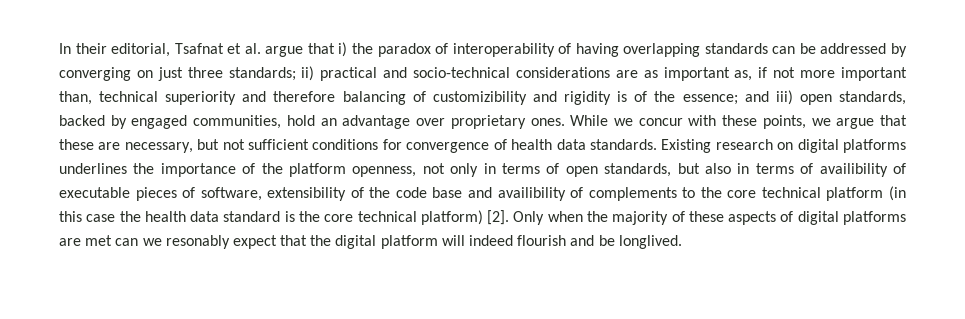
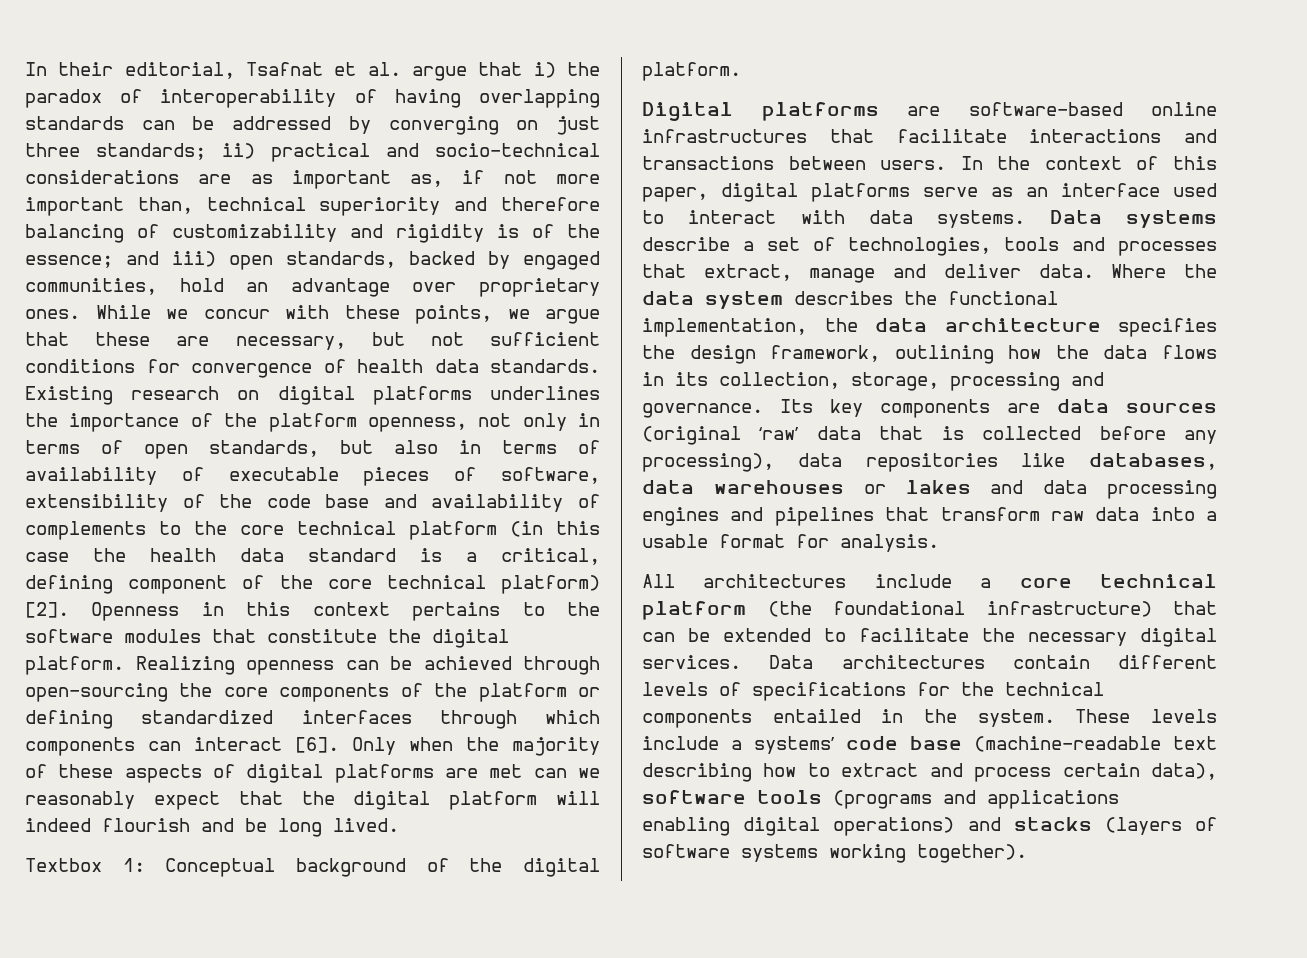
- ii) practical and socio-technical considerations are as important as, if not more important than, technical superiority and therefore balancing of customizibility and rigidity is of the essence;
+ ii) practical and socio-technical considerations are as important as, if not more important than, technical superiority and therefore balancing of customizability and rigidity is of the essence;
- Existing research on digital platforms underlines the importance of the platform openness, not only in terms of open standards, but also in terms of availibility of executable pieces of software, extensibility of the code base and availibility of complements to the core technical platform (in this case the health data standard is the core technical platform) [2].
+ Existing research on digital platforms underlines the importance of the platform openness, not only in terms of open standards, but also in terms of availability of executable pieces of software, extensibility of the code base and availability of complements to the core technical platform (in this case the health data standard is a critical, defining component of the core technical platform) [2].
+ Openness in this context pertains to the software modules that constitute the digital platform. Realizing openness can be achieved through open-sourcing the core components of the platform or defining standardized interfaces through which components can interact [6].
- Only when the majority of these aspects of digital platforms are met can we resonably expect that the digital platform will indeed flourish and be longlived.
+ Only when the majority of these aspects of digital platforms are met can we reasonably expect that the digital platform will indeed flourish and be long lived.
+ Textbox 1: Conceptual background of the digital platform.
+ Digital platforms are software-based online infrastructures that facilitate interactions and transactions between users. In the context of this paper, digital platforms serve as an interface used to interact with data systems. Data systems describe a set of technologies, tools and processes that extract, manage and deliver data. Where the data system describes the functional implementation, the data architecture specifies the design framework, outlining how the data flows in its collection, storage, processing and governance. Its key components are data sources (original ‘raw’ data that is collected before any processing), data repositories like databases, data warehouses or lakes and data processing engines and pipelines that transform raw data into a usable format for analysis.
+ All architectures include a core technical platform (the foundational infrastructure) that can be extended to facilitate the necessary digital services. Data architectures contain different levels of specifications for the technical components entailed in the system. These levels include a systems’ code base (machine-readable text describing how to extract and process certain data), software tools (programs and applications enabling digital operations) and stacks (layers of software systems working together).

